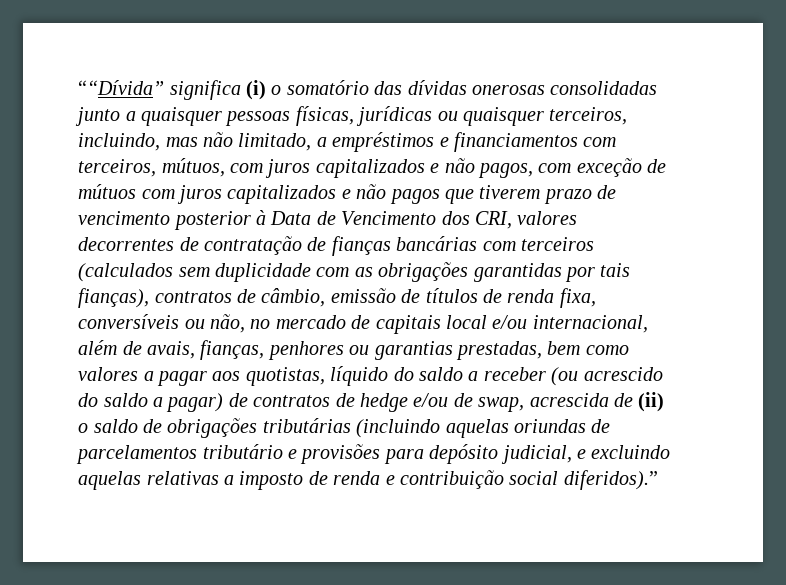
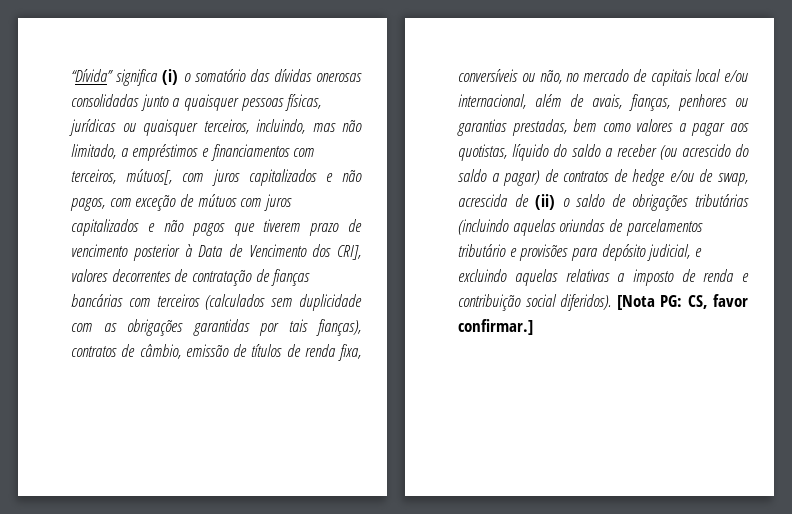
- ““Dívida” significa (i) o somatório das dívidas onerosas consolidadas junto a quaisquer pessoas físicas, jurídicas ou quaisquer terceiros, incluindo, mas não limitado, a empréstimos e financiamentos com terceiros, mútuos, com juros capitalizados e não pagos, com exceção de mútuos com juros capitalizados e não pagos que tiverem prazo de vencimento posterior à Data de Vencimento dos CRI, valores decorrentes de contratação de fianças bancárias com terceiros (calculados sem duplicidade com as obrigações garantidas por tais fianças), contratos de câmbio, emissão de títulos de renda fixa, conversíveis ou não, no mercado de capitais local e/ou internacional, além de avais, fianças, penhores ou garantias prestadas, bem como valores a pagar aos quotistas, líquido do saldo a receber (ou acrescido do saldo a pagar) de contratos de hedge e/ou de swap, acrescida de (ii) o saldo de obrigações tributárias (incluindo aquelas oriundas de parcelamentos tributário e provisões para depósito judicial, e excluindo aquelas relativas a imposto de renda e contribuição social diferidos).”
+ “Dívida” significa (i) o somatório das dívidas onerosas consolidadas junto a quaisquer pessoas físicas, jurídicas ou quaisquer terceiros, incluindo, mas não limitado, a empréstimos e financiamentos com terceiros, mútuos[, com juros capitalizados e não pagos, com exceção de mútuos com juros capitalizados e não pagos que tiverem prazo de vencimento posterior à Data de Vencimento dos CRI], valores decorrentes de contratação de fianças bancárias com terceiros (calculados sem duplicidade com as obrigações garantidas por tais fianças), contratos de câmbio, emissão de títulos de renda fixa, conversíveis ou não, no mercado de capitais local e/ou internacional, além de avais, fianças, penhores ou garantias prestadas, bem como valores a pagar aos quotistas, líquido do saldo a receber (ou acrescido do saldo a pagar) de contratos de hedge e/ou de swap, acrescida de (ii) o saldo de obrigações tributárias (incluindo aquelas oriundas de parcelamentos tributário e provisões para depósito judicial, e excluindo aquelas relativas a imposto de renda e contribuição social diferidos). [Nota PG: CS, favor confirmar.]

